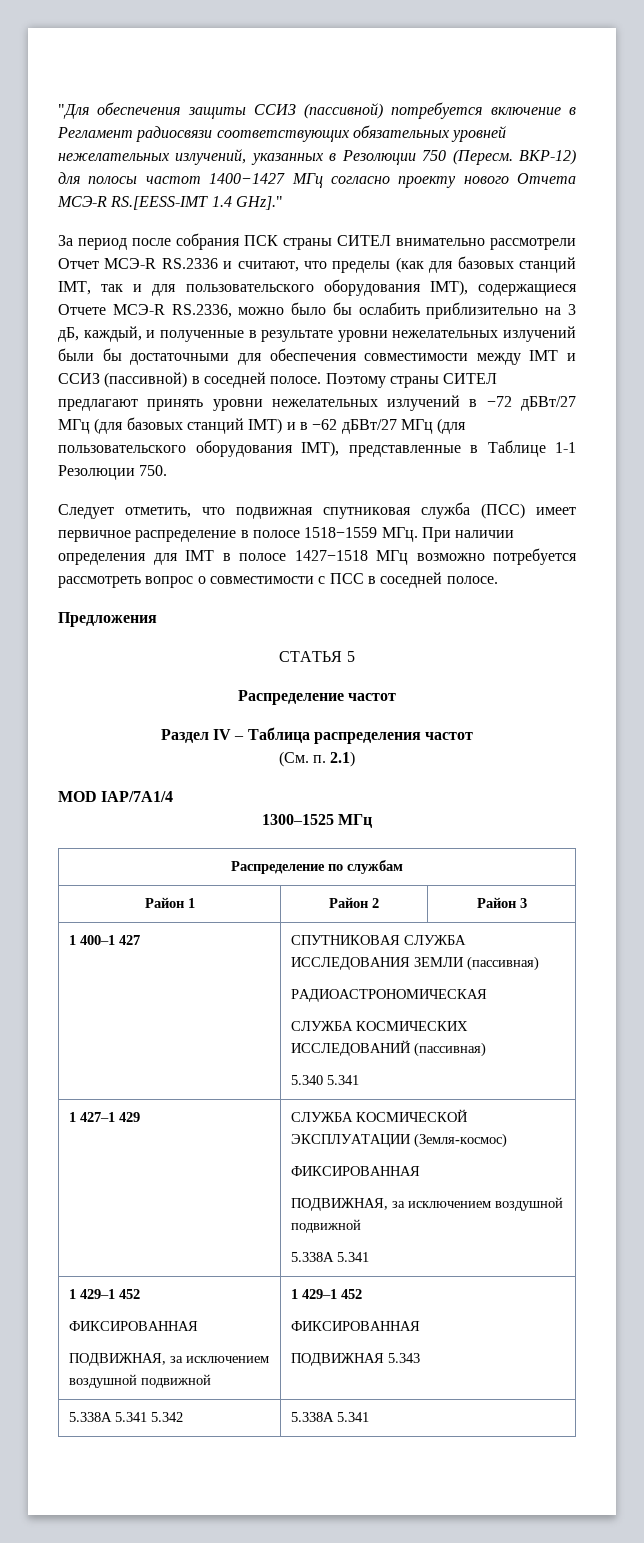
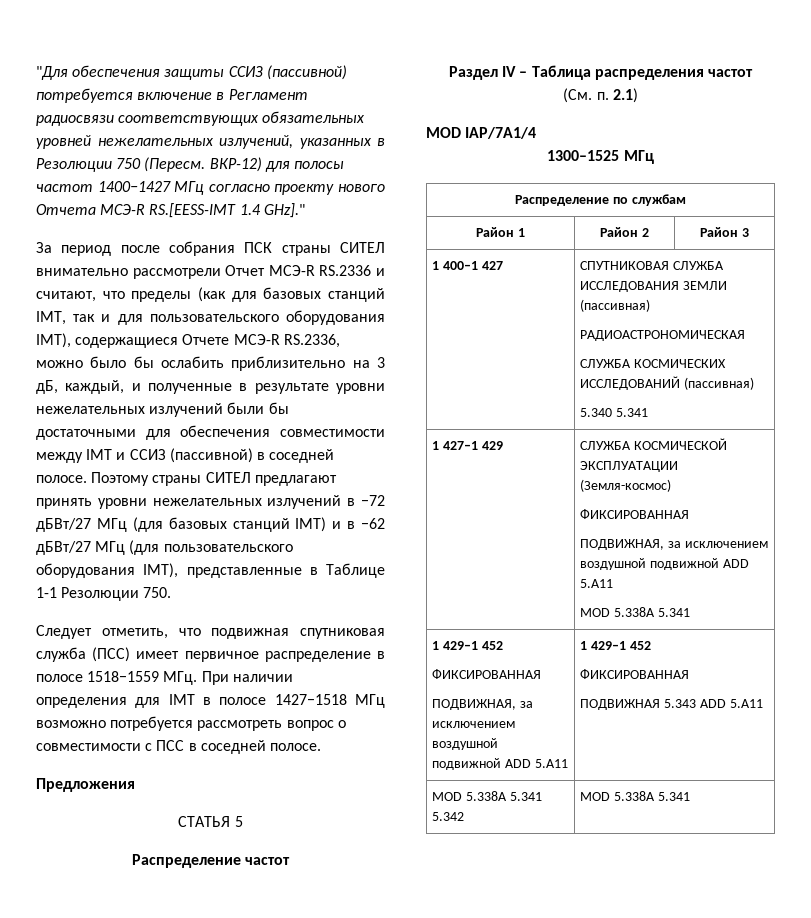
  1 427–1 429 | СЛУЖБА КОСМИЧЕСКОЙ ЭКСПЛУАТАЦИИ (Земля-космос)
  ФИКСИРОВАННАЯ
- ПОДВИЖНАЯ, за исключением воздушной подвижной
- 5.338А 5.341
+ ПОДВИЖНАЯ, за исключением воздушной подвижной ADD 5.A11
+ MOD 5.338А 5.341
  1 429–1 452
  ФИКСИРОВАННАЯ
- ПОДВИЖНАЯ, за исключением воздушной подвижной | 1 429–1 452
+ ПОДВИЖНАЯ, за исключением воздушной подвижной ADD 5.A11 | 1 429–1 452
  ФИКСИРОВАННАЯ
- ПОДВИЖНАЯ 5.343
- 5.338А 5.341 5.342 | 5.338А 5.341
+ ПОДВИЖНАЯ 5.343 ADD 5.A11
+ MOD 5.338А 5.341 5.342 | MOD 5.338А 5.341

